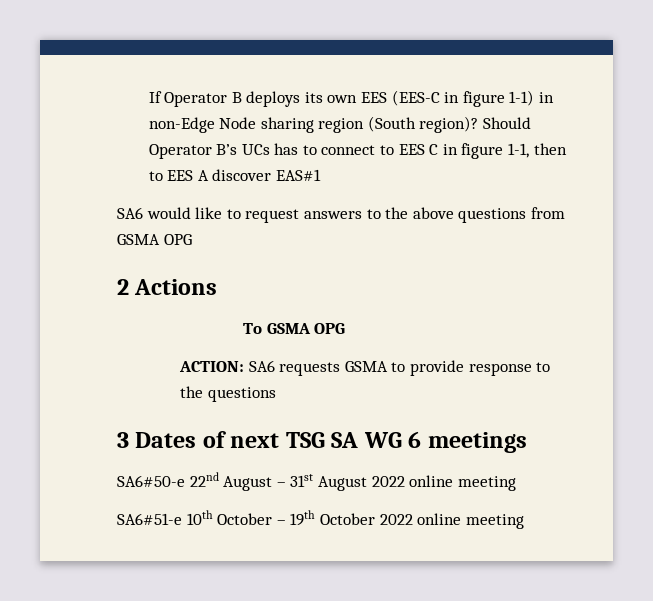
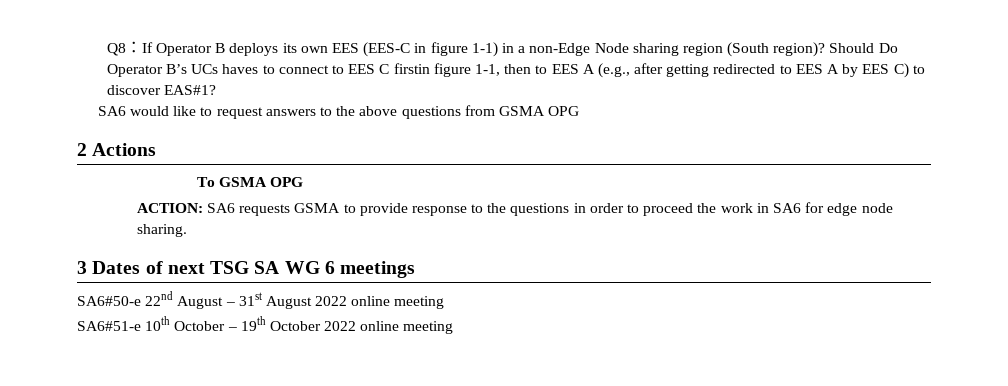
- If Operator B deploys its own EES (EES-C in figure 1-1) in non-Edge Node sharing region (South region)?
+ Q8：If Operator B deploys its own EES (EES-C in figure 1-1) in a non-Edge Node sharing region (South region)?
- Should Operator B’s UCs has to connect to EES C in figure 1-1, then to EES A discover EAS#1
+ Should Do Operator B’s UCs haves to connect to EES C firstin figure 1-1, then to EES A (e.g., after getting redirected to EES A by EES C) to discover EAS#1?
- ACTION: SA6 requests GSMA to provide response to the questions
+ ACTION: SA6 requests GSMA to provide response to the questions in order to proceed the work in SA6 for edge node sharing.

